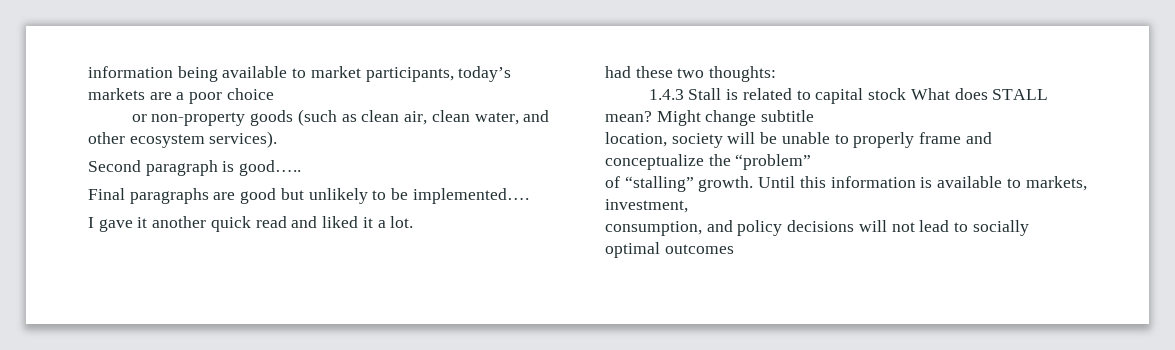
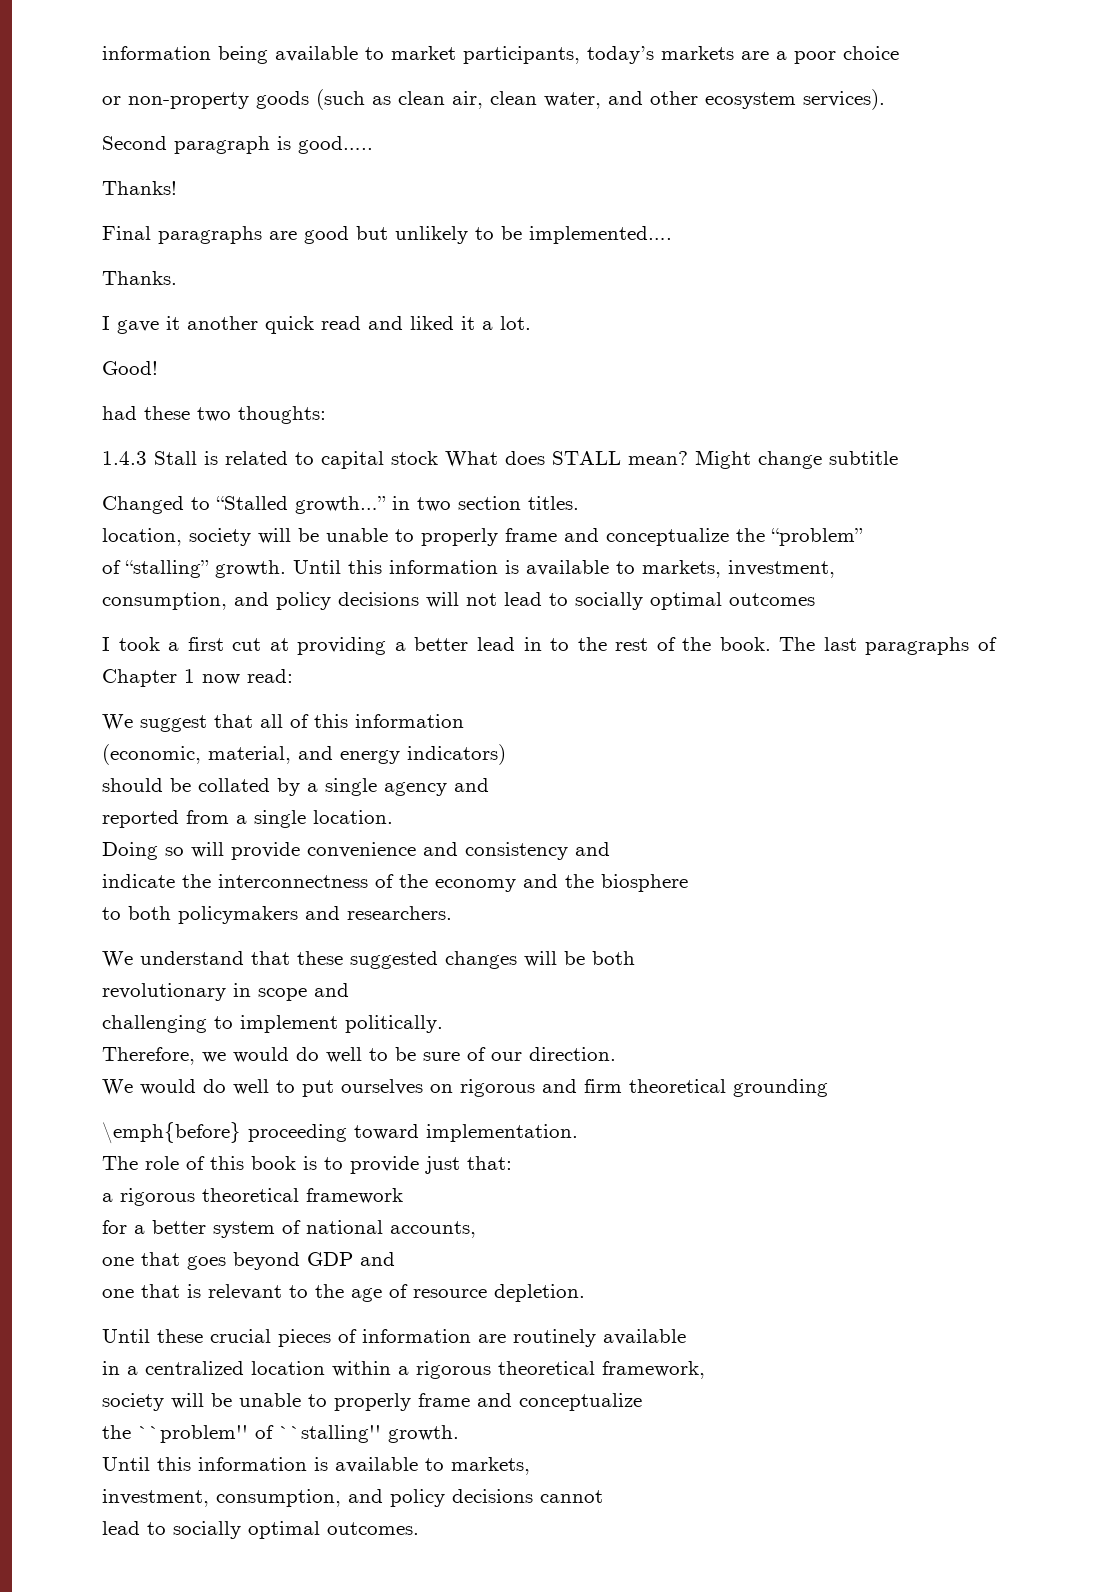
+ Thanks!
+ Thanks.
+ Good!
+ Changed to “Stalled growth…” in two section titles.
+ I took a first cut at providing a better lead in to the rest of the book. The last paragraphs of Chapter 1 now read:
+ We suggest that all of this information
+ (economic, material, and energy indicators)
+ should be collated by a single agency and
+ reported from a single location.
+ Doing so will provide convenience and consistency and
+ indicate the interconnectness of the economy and the biosphere
+ to both policymakers and researchers.
+ We understand that these suggested changes will be both
+ revolutionary in scope and
+ challenging to implement politically.
+ Therefore, we would do well to be sure of our direction.
+ We would do well to put ourselves on rigorous and firm theoretical grounding
+ \emph{before} proceeding toward implementation.
+ The role of this book is to provide just that:
+ a rigorous theoretical framework
+ for a better system of national accounts,
+ one that goes beyond GDP and
+ one that is relevant to the age of resource depletion.
+ Until these crucial pieces of information are routinely available
+ in a centralized location within a rigorous theoretical framework,
+ society will be unable to properly frame and conceptualize
+ the ``problem'' of ``stalling'' growth.
+ Until this information is available to markets,
+ investment, consumption, and policy decisions cannot
+ lead to socially optimal outcomes.

